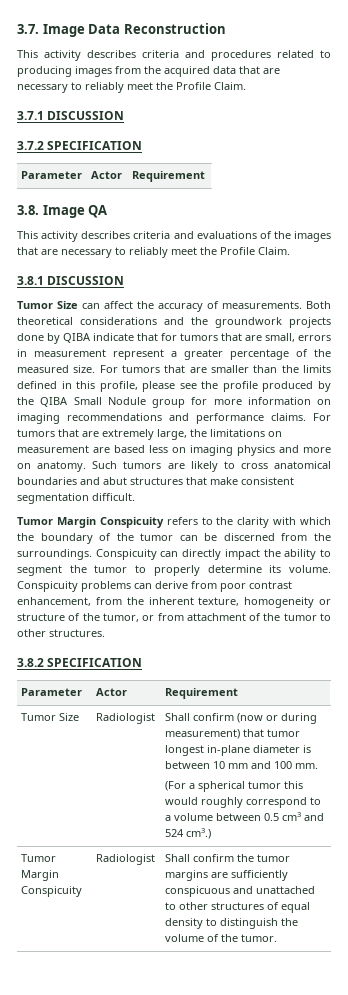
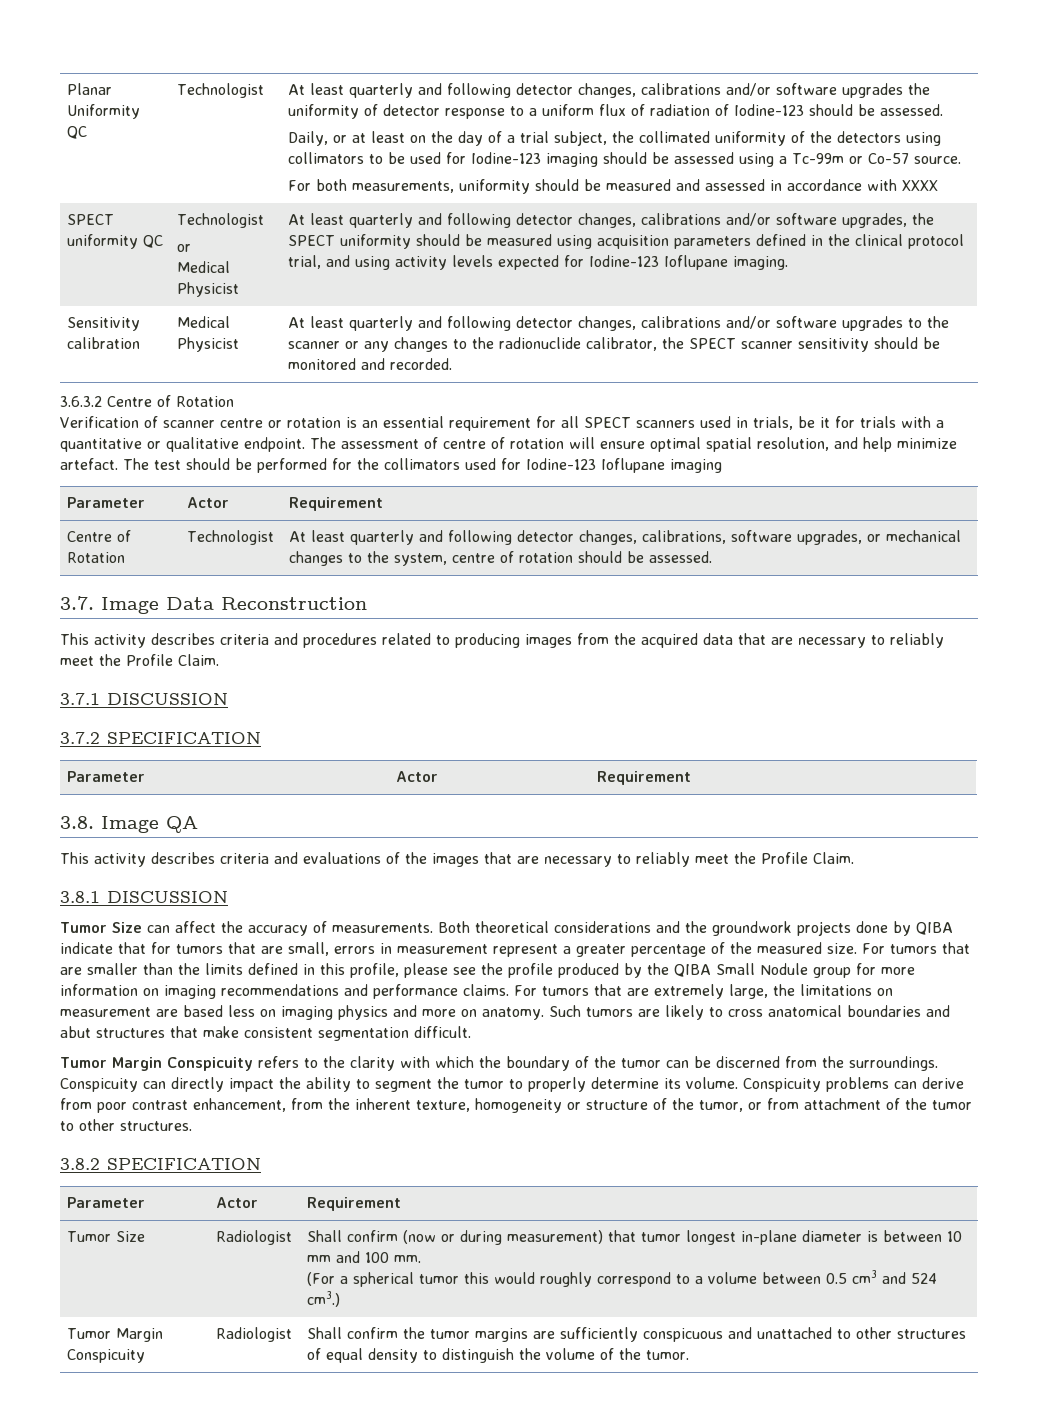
+ Planar Uniformity QC | Technologist | At least quarterly and following detector changes, calibrations and/or software upgrades the uniformity of detector response to a uniform flux of radiation of Iodine-123 should be assessed.
+ Daily, or at least on the day of a trial subject, the collimated uniformity of the detectors using collimators to be used for Iodine-123 imaging should be assessed using a Tc-99m or Co-57 source.
+ For both measurements, uniformity should be measured and assessed in accordance with XXXX
+ SPECT uniformity QC | Technologist
+ or
+ Medical Physicist | At least quarterly and following detector changes, calibrations and/or software upgrades, the SPECT uniformity should be measured using acquisition parameters defined in the clinical protocol trial, and using activity levels expected for Iodine-123 Ioflupane imaging.
+ Sensitivity calibration | Medical Physicist | At least quarterly and following detector changes, calibrations and/or software upgrades to the scanner or any changes to the radionuclide calibrator, the SPECT scanner sensitivity should be monitored and recorded.
+ 3.6.3.2 Centre of Rotation
+ Verification of scanner centre or rotation is an essential requirement for all SPECT scanners used in trials, be it for trials with a quantitative or qualitative endpoint. The assessment of centre of rotation will ensure optimal spatial resolution, and help minimize artefact. The test should be performed for the collimators used for Iodine-123 Ioflupane imaging
+ Parameter | Actor | Requirement
+ Centre of Rotation | Technologist | At least quarterly and following detector changes, calibrations, software upgrades, or mechanical changes to the system, centre of rotation should be assessed.

